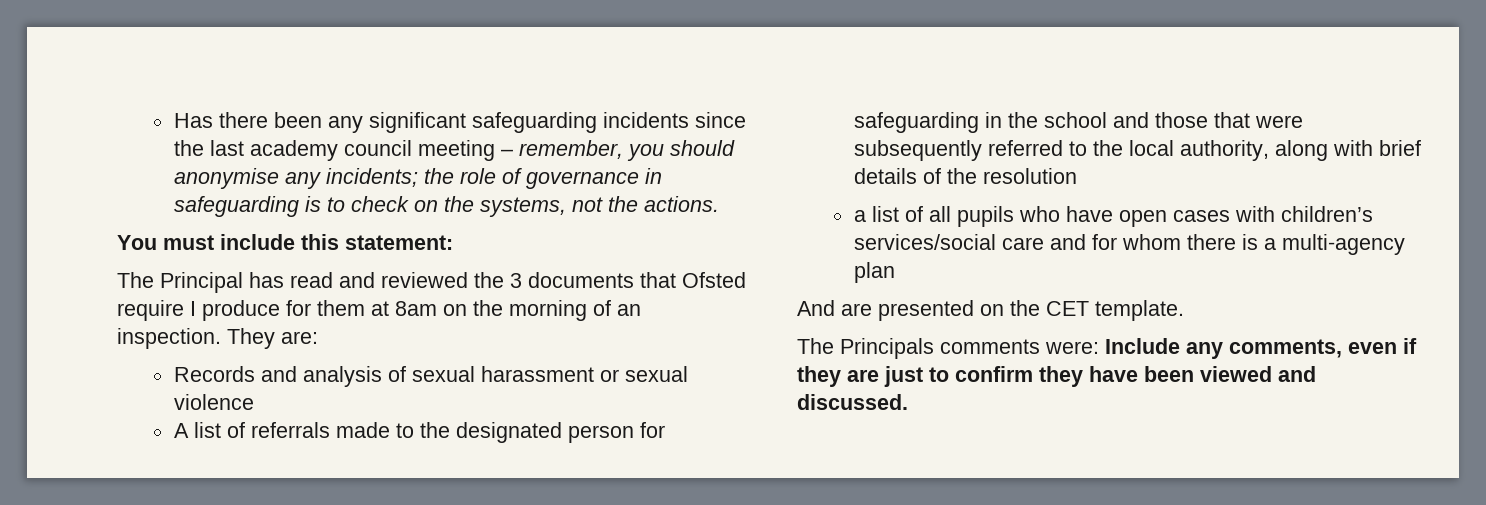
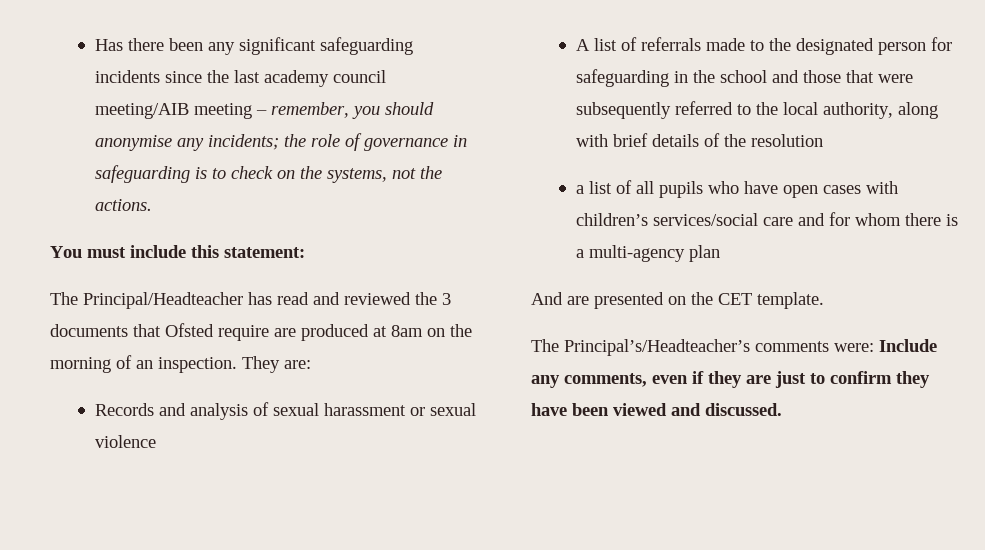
- Has there been any significant safeguarding incidents since the last academy council meeting – remember, you should anonymise any incidents; the role of governance in safeguarding is to check on the systems, not the actions.
+ Has there been any significant safeguarding incidents since the last academy council meeting/AIB meeting – remember, you should anonymise any incidents; the role of governance in safeguarding is to check on the systems, not the actions.
- The Principal has read and reviewed the 3 documents that Ofsted require I produce for them at 8am on the morning of an inspection.
+ The Principal/Headteacher has read and reviewed the 3 documents that Ofsted require are produced at 8am on the morning of an inspection.
- The Principals comments were: Include any comments, even if they are just to confirm they have been viewed and discussed.
+ The Principal’s/Headteacher’s comments were: Include any comments, even if they are just to confirm they have been viewed and discussed.

